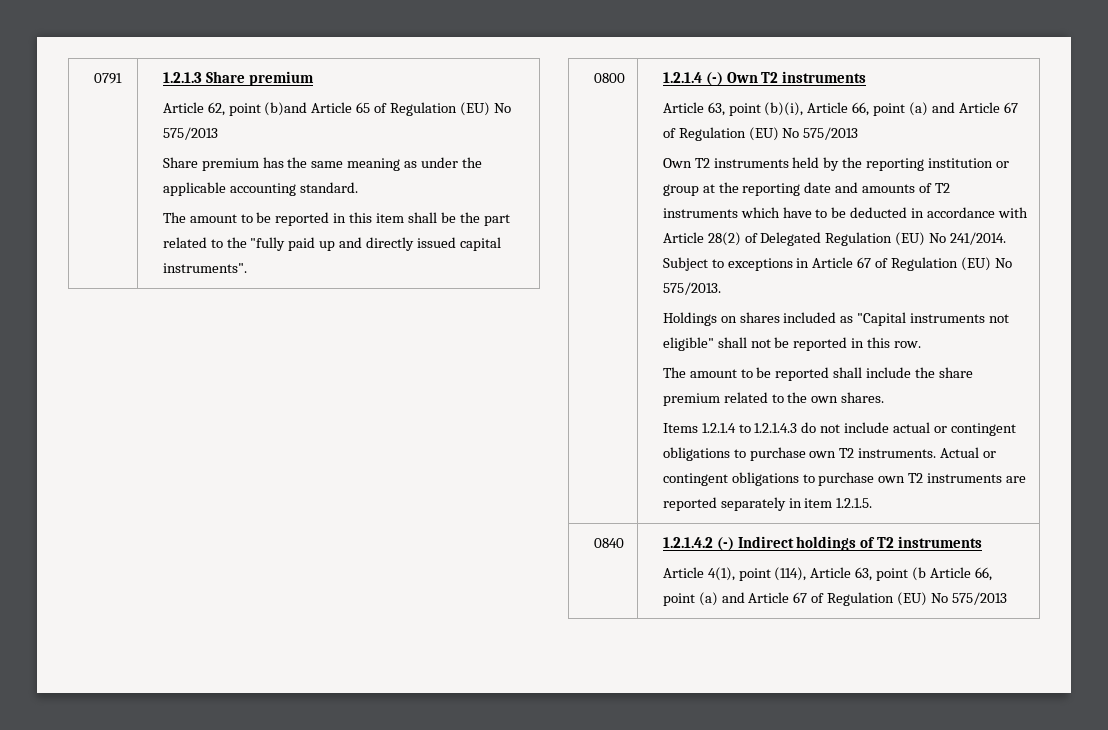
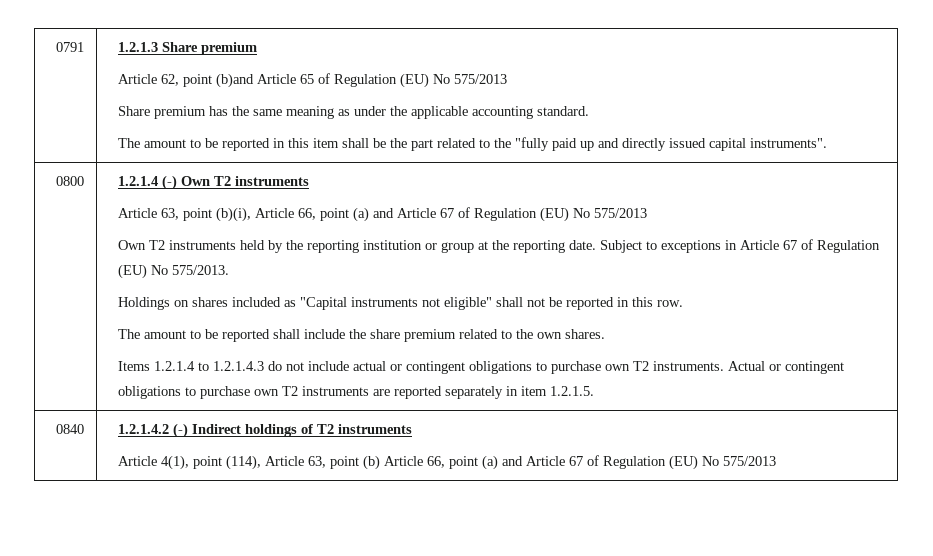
- Own T2 instruments held by the reporting institution or group at the reporting date and amounts of T2 instruments which have to be deducted in accordance with Article 28(2) of Delegated Regulation (EU) No 241/2014.
+ Own T2 instruments held by the reporting institution or group at the reporting date.
  0840 | 1.2.1.4.2 (-) Indirect holdings of T2 instruments
- Article 4(1), point (114), Article 63, point (b Article 66, point (a) and Article 67 of Regulation (EU) No 575/2013
+ Article 4(1), point (114), Article 63, point (b) Article 66, point (a) and Article 67 of Regulation (EU) No 575/2013

